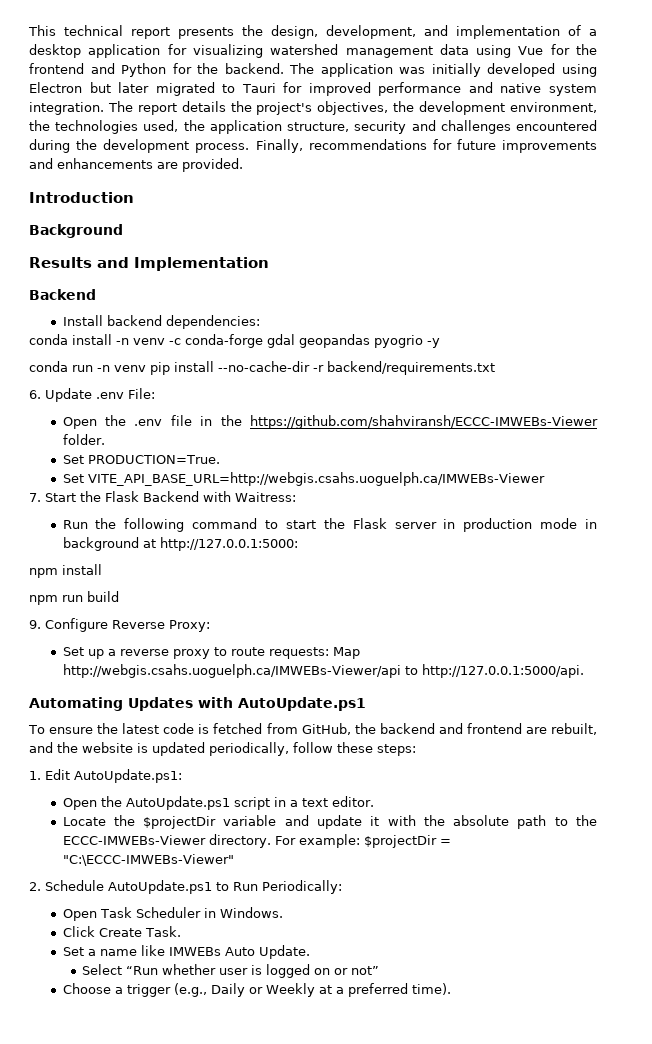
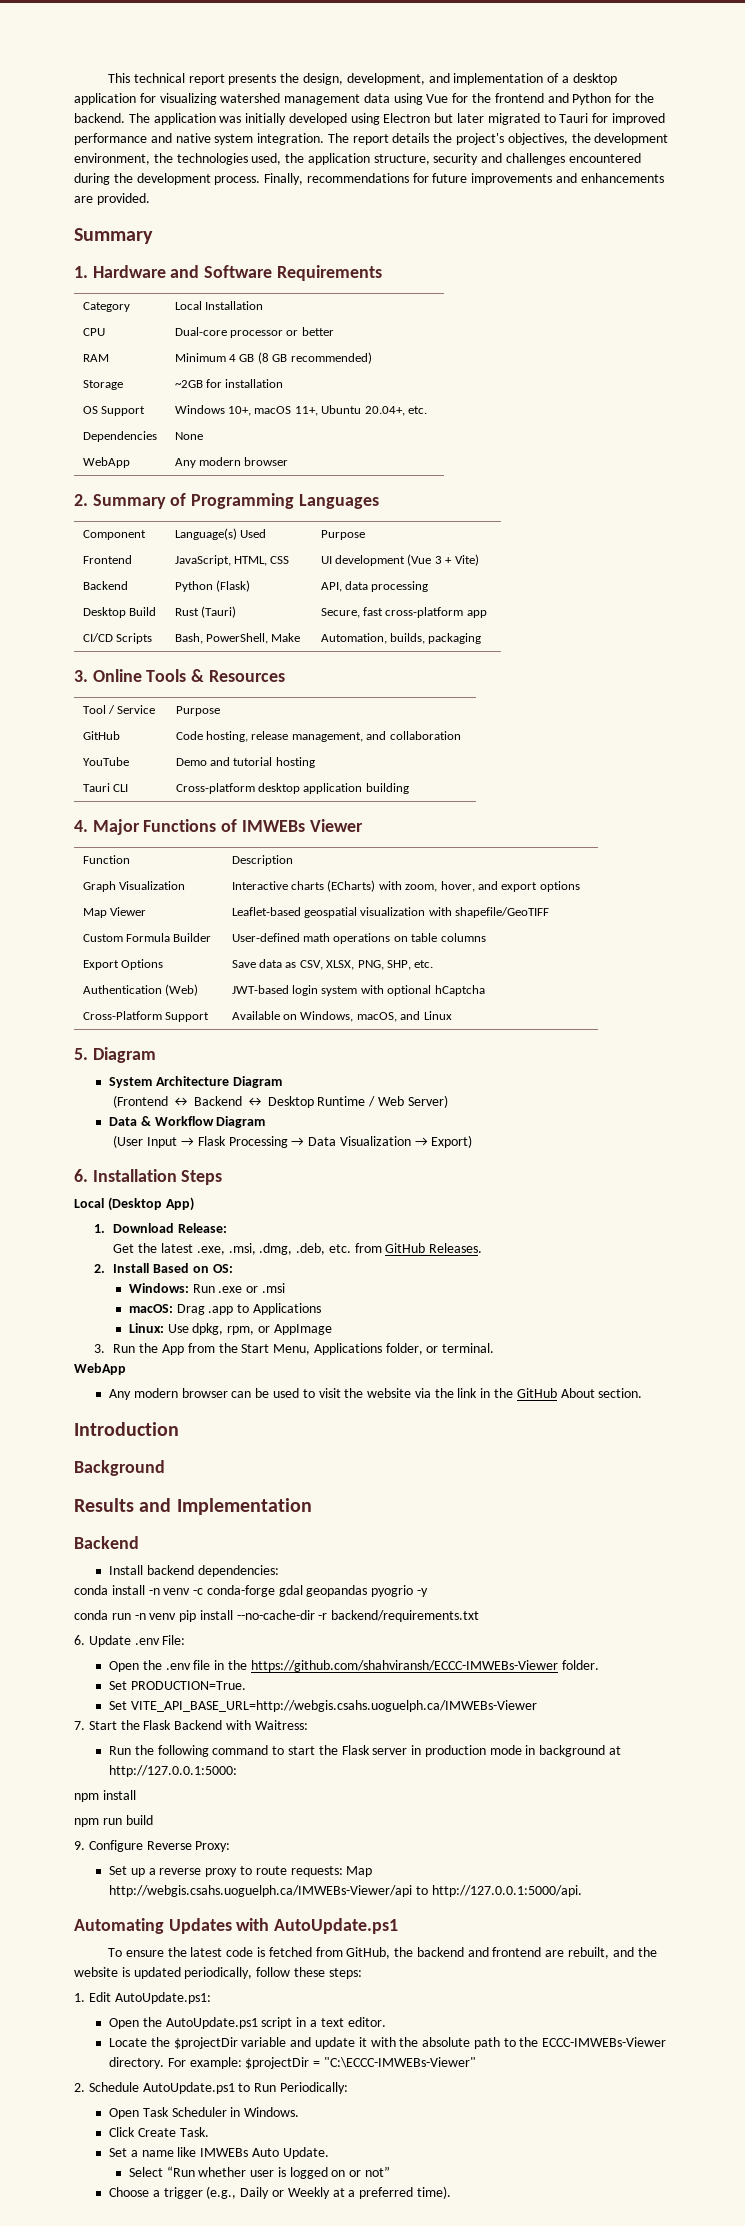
  Finally, recommendations for future improvements and enhancements are provided.
+ Summary
+ 1. Hardware and Software Requirements
+ Category | Local Installation
+ CPU | Dual-core processor or better
+ RAM | Minimum 4 GB (8 GB recommended)
+ Storage | ~2GB for installation
+ OS Support | Windows 10+, macOS 11+, Ubuntu 20.04+, etc.
+ Dependencies | None
+ WebApp | Any modern browser
+ 2. Summary of Programming Languages
+ Component | Language(s) Used | Purpose
+ Frontend | JavaScript, HTML, CSS | UI development (Vue 3 + Vite)
+ Backend | Python (Flask) | API, data processing
+ Desktop Build | Rust (Tauri) | Secure, fast cross-platform app
+ CI/CD Scripts | Bash, PowerShell, Make | Automation, builds, packaging
+ 3. Online Tools & Resources
+ Tool / Service | Purpose
+ GitHub | Code hosting, release management, and collaboration
+ YouTube | Demo and tutorial hosting
+ Tauri CLI | Cross-platform desktop application building
+ 4. Major Functions of IMWEBs Viewer
+ Function | Description
+ Graph Visualization | Interactive charts (ECharts) with zoom, hover, and export options
+ Map Viewer | Leaflet-based geospatial visualization with shapefile/GeoTIFF
+ Custom Formula Builder | User-defined math operations on table columns
+ Export Options | Save data as CSV, XLSX, PNG, SHP, etc.
+ Authentication (Web) | JWT-based login system with optional hCaptcha
+ Cross-Platform Support | Available on Windows, macOS, and Linux
+ 5. Diagram
+ System Architecture Diagram
+ (Frontend ↔ Backend ↔ Desktop Runtime / Web Server)
+ Data & Workflow Diagram
+ (User Input → Flask Processing → Data Visualization → Export)
+ 6. Installation Steps
+ Local (Desktop App)
+ 1. Download Release:
+ Get the latest .exe, .msi, .dmg, .deb, etc. from GitHub Releases.
+ 2. Install Based on OS:
+ Windows: Run .exe or .msi
+ macOS: Drag .app to Applications
+ Linux: Use dpkg, rpm, or AppImage
+ 3. Run the App from the Start Menu, Applications folder, or terminal.
+ WebApp
+ Any modern browser can be used to visit the website via the link in the GitHub About section.

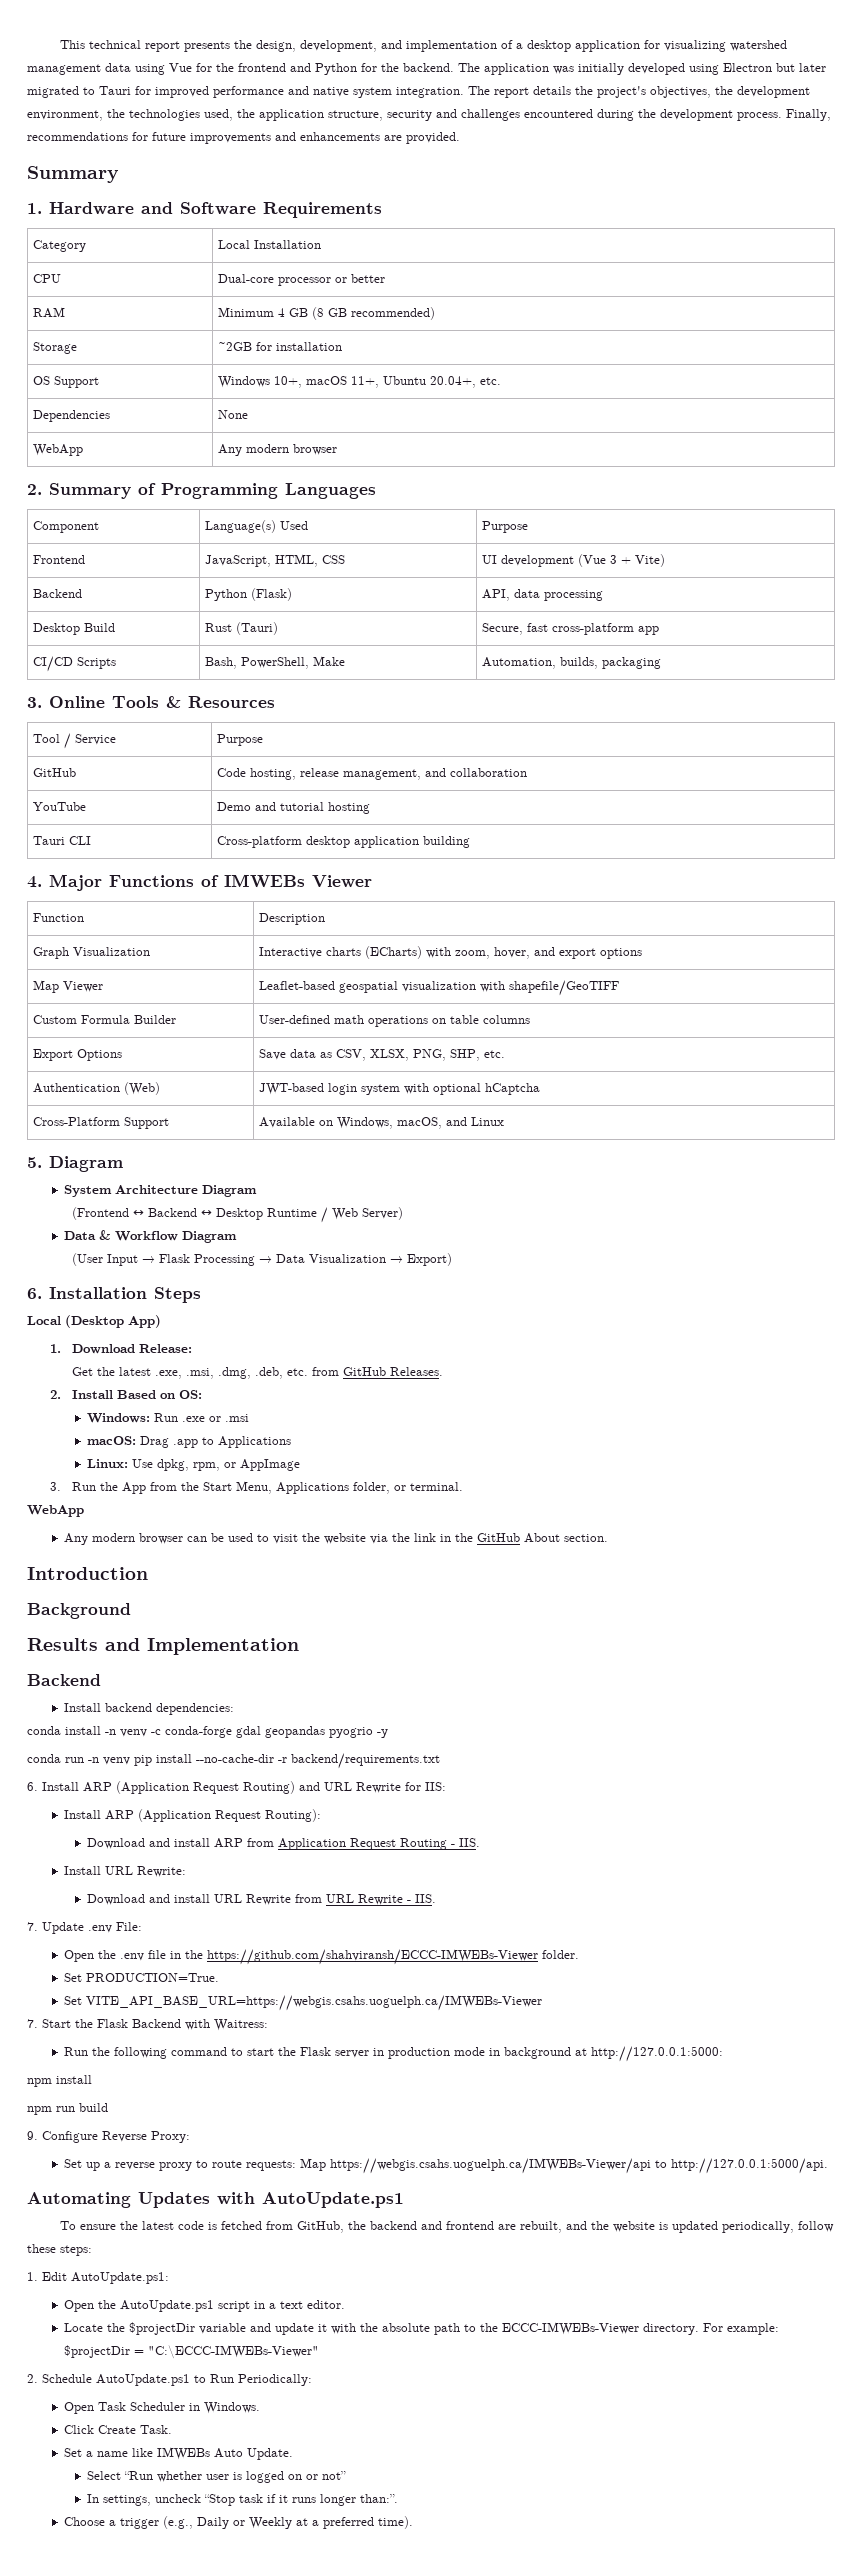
- 6. Update .env File:
+ 6. Install ARP (Application Request Routing) and URL Rewrite for IIS:
+ Install ARP (Application Request Routing):
+ Download and install ARP from Application Request Routing - IIS.
+ Install URL Rewrite:
+ Download and install URL Rewrite from URL Rewrite - IIS.
+ 7. Update .env File:
- Set VITE_API_BASE_URL=http://webgis.csahs.uoguelph.ca/IMWEBs-Viewer
+ Set VITE_API_BASE_URL=https://webgis.csahs.uoguelph.ca/IMWEBs-Viewer
- Set up a reverse proxy to route requests: Map http://webgis.csahs.uoguelph.ca/IMWEBs-Viewer/api to http://127.0.0.1:5000/api.
+ Set up a reverse proxy to route requests: Map https://webgis.csahs.uoguelph.ca/IMWEBs-Viewer/api to http://127.0.0.1:5000/api.
+ In settings, uncheck “Stop task if it runs longer than:”.

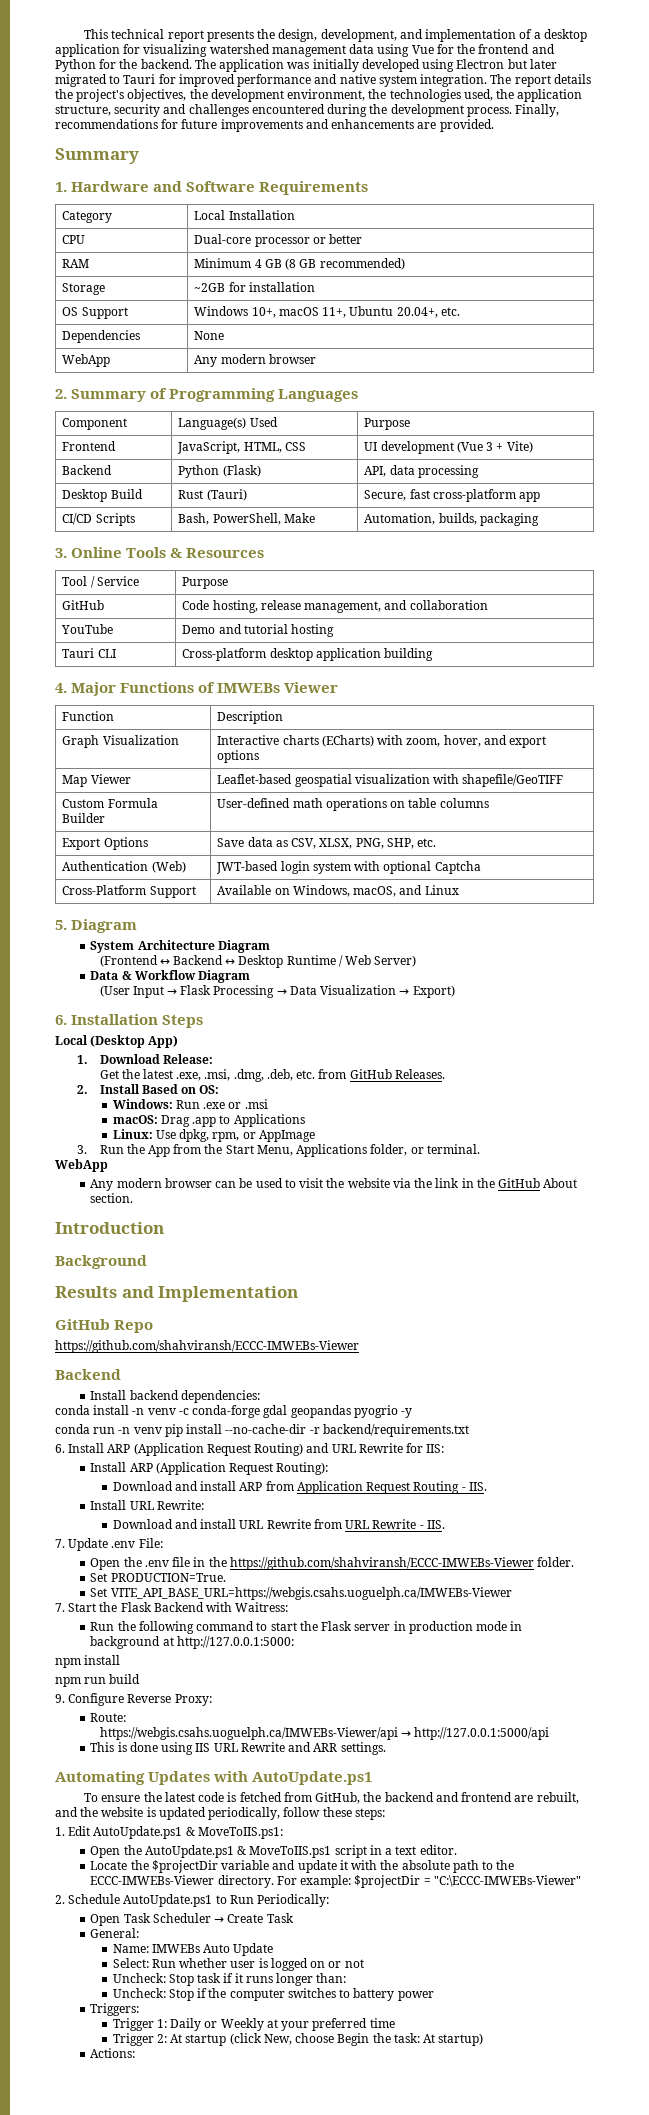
- Authentication (Web) | JWT-based login system with optional hCaptcha
+ Authentication (Web) | JWT-based login system with optional Captcha
+ GitHub Repo
+ https://github.com/shahviransh/ECCC-IMWEBs-Viewer
- Set up a reverse proxy to route requests: Map https://webgis.csahs.uoguelph.ca/IMWEBs-Viewer/api to http://127.0.0.1:5000/api.
+ Route:
+ https://webgis.csahs.uoguelph.ca/IMWEBs-Viewer/api → http://127.0.0.1:5000/api
+ This is done using IIS URL Rewrite and ARR settings.
- 1. Edit AutoUpdate.ps1:
+ 1. Edit AutoUpdate.ps1 & MoveToIIS.ps1:
- Open the AutoUpdate.ps1 script in a text editor.
+ Open the AutoUpdate.ps1 & MoveToIIS.ps1 script in a text editor.
- Open Task Scheduler in Windows.
- Click Create Task.
- Set a name like IMWEBs Auto Update.
- Select “Run whether user is logged on or not”
- In settings, uncheck “Stop task if it runs longer than:”.
- Choose a trigger (e.g., Daily or Weekly at a preferred time).
+ Open Task Scheduler → Create Task
+ General:
+ Name: IMWEBs Auto Update
+ Select: Run whether user is logged on or not
+ Uncheck: Stop task if it runs longer than:
+ Uncheck: Stop if the computer switches to battery power
+ Triggers:
+ Trigger 1: Daily or Weekly at your preferred time
+ Trigger 2: At startup (click New, choose Begin the task: At startup)
+ Actions:

